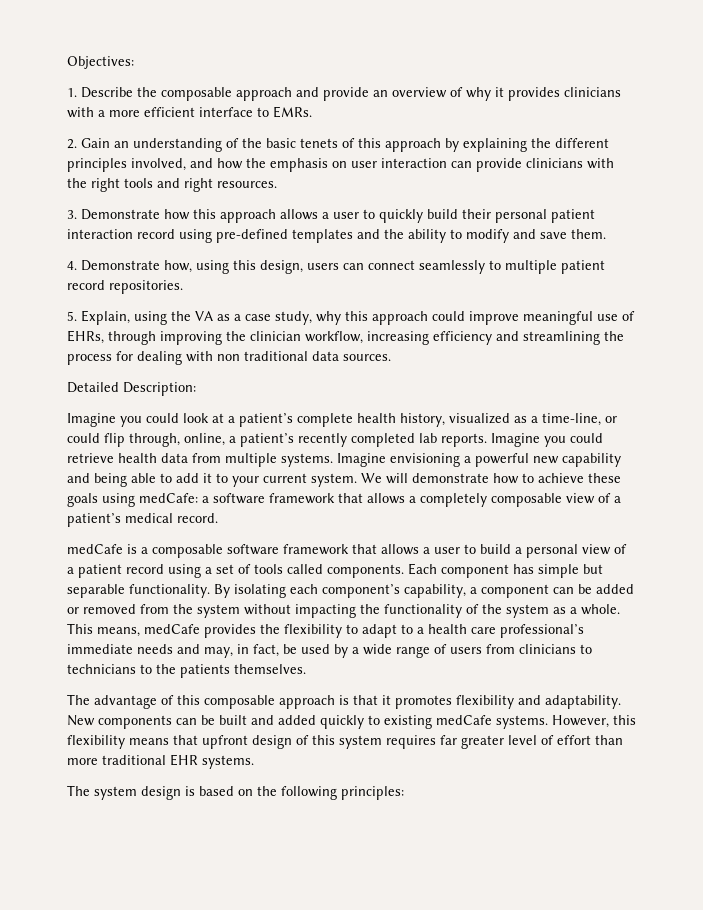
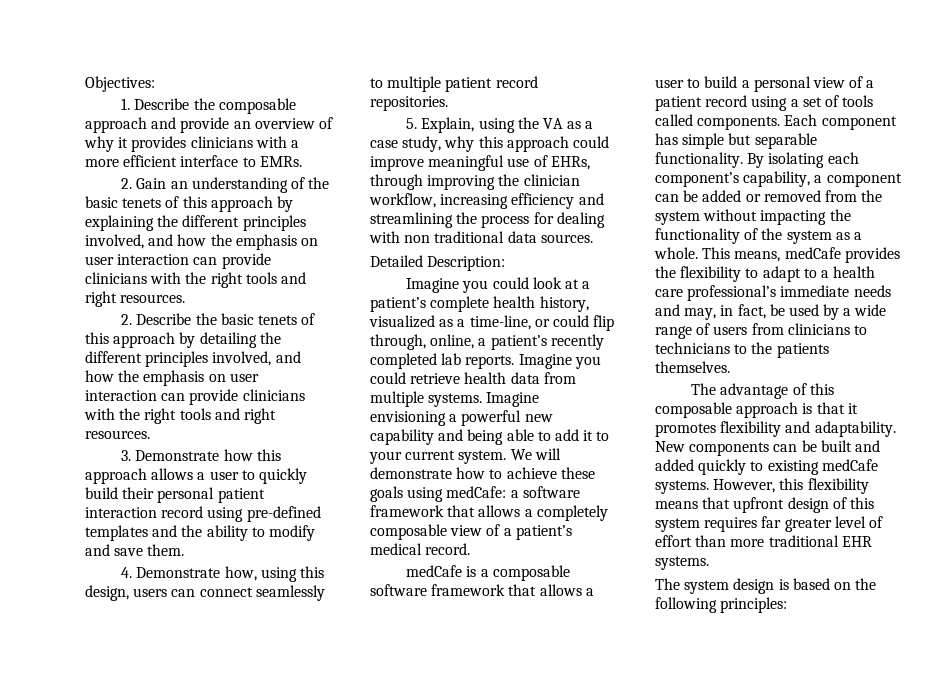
+ 2. Describe the basic tenets of this approach by detailing the different principles involved, and how the emphasis on user interaction can provide clinicians with the right tools and right resources.

